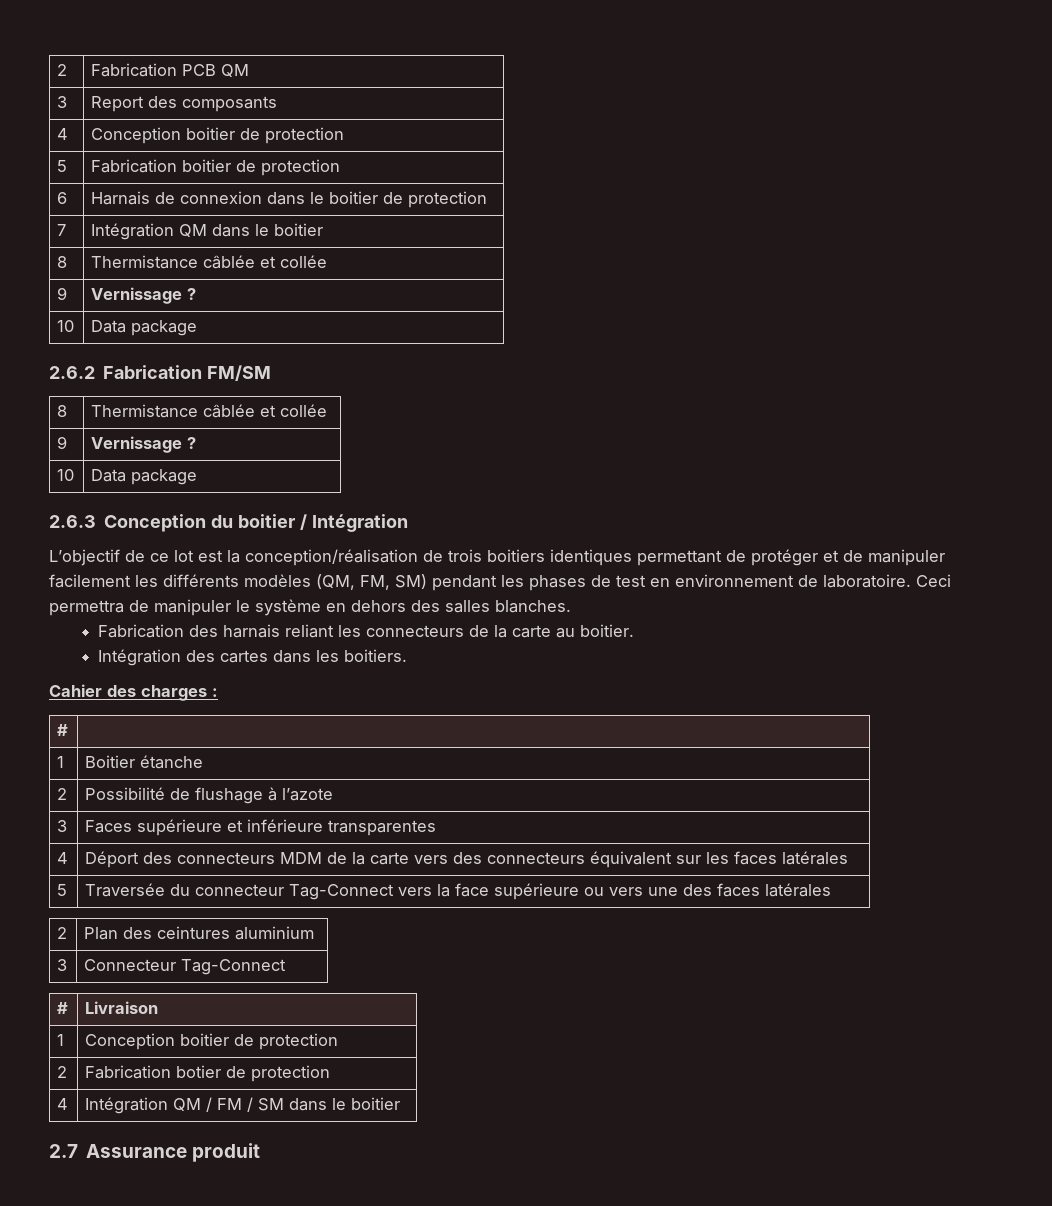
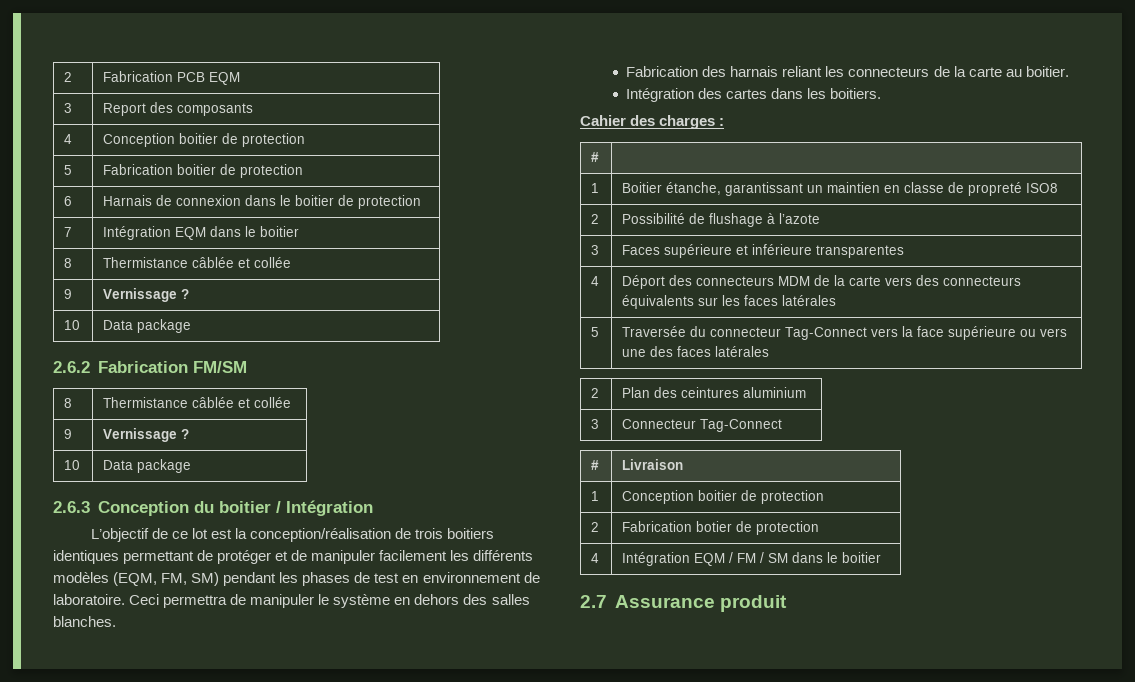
- 2 | Fabrication PCB QM
+ 2 | Fabrication PCB EQM
- 7 | Intégration QM dans le boitier
+ 7 | Intégration EQM dans le boitier
- L’objectif de ce lot est la conception/réalisation de trois boitiers identiques permettant de protéger et de manipuler facilement les différents modèles (QM, FM, SM) pendant les phases de test en environnement de laboratoire.
+ L’objectif de ce lot est la conception/réalisation de trois boitiers identiques permettant de protéger et de manipuler facilement les différents modèles (EQM, FM, SM) pendant les phases de test en environnement de laboratoire.
- 1 | Boitier étanche
+ 1 | Boitier étanche, garantissant un maintien en classe de propreté ISO8
- 4 | Déport des connecteurs MDM de la carte vers des connecteurs équivalent sur les faces latérales
+ 4 | Déport des connecteurs MDM de la carte vers des connecteurs équivalents sur les faces latérales
- 4 | Intégration QM / FM / SM dans le boitier
+ 4 | Intégration EQM / FM / SM dans le boitier

